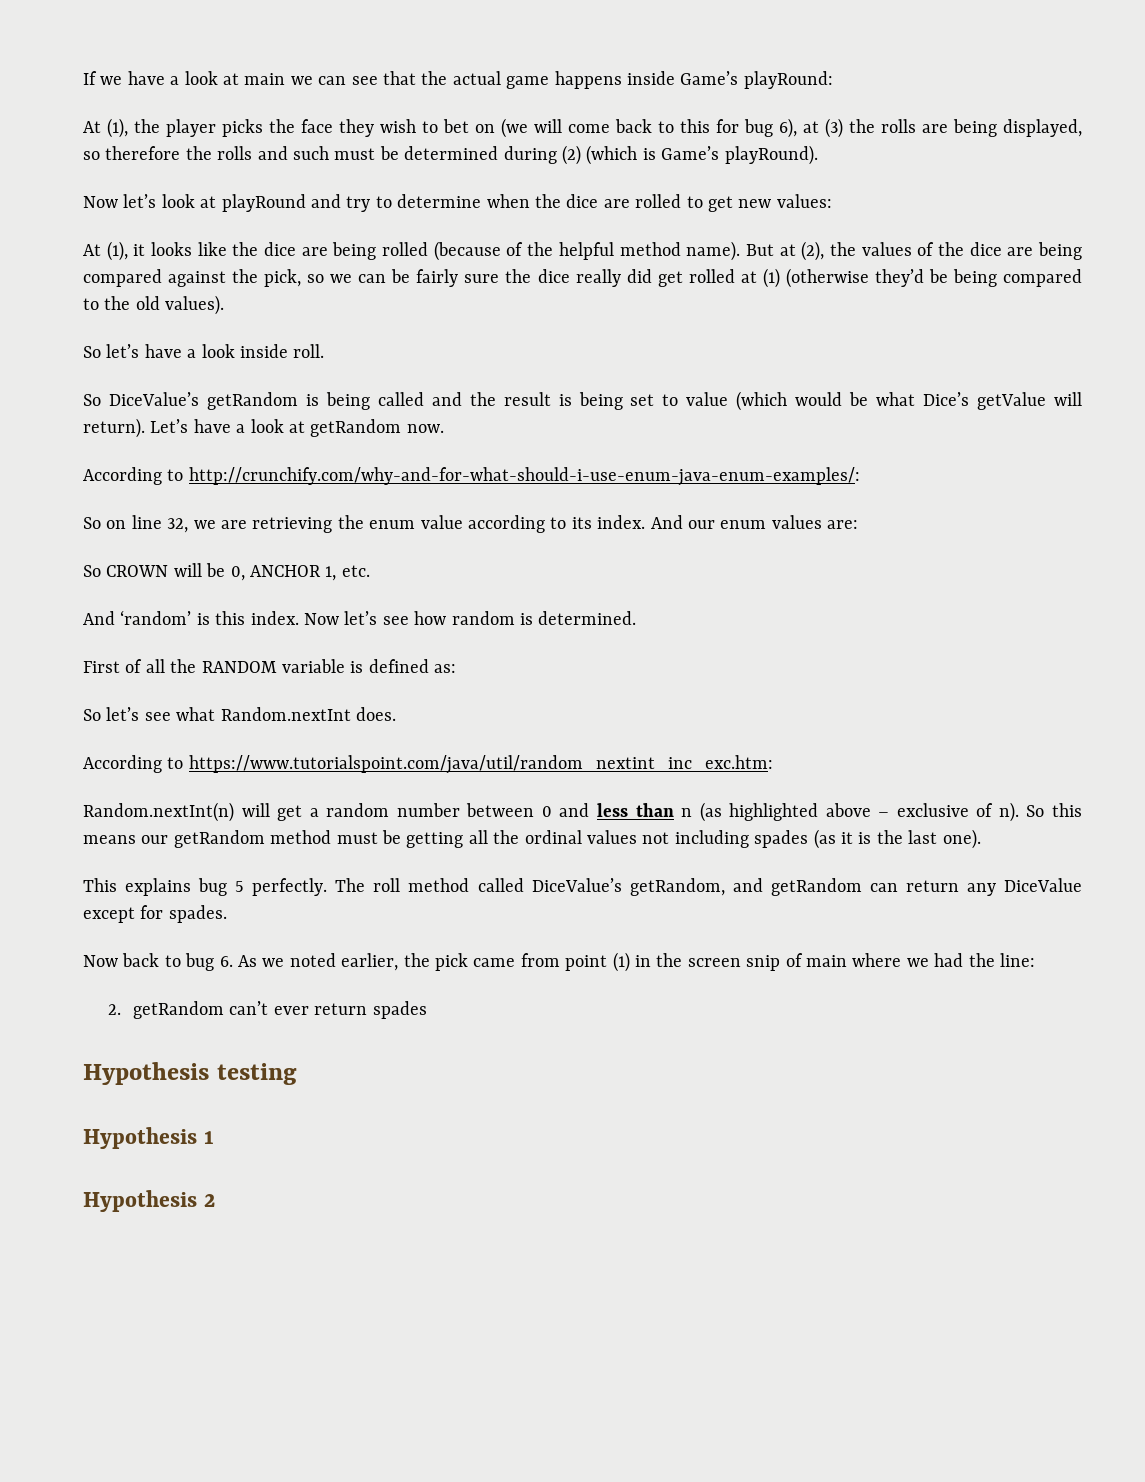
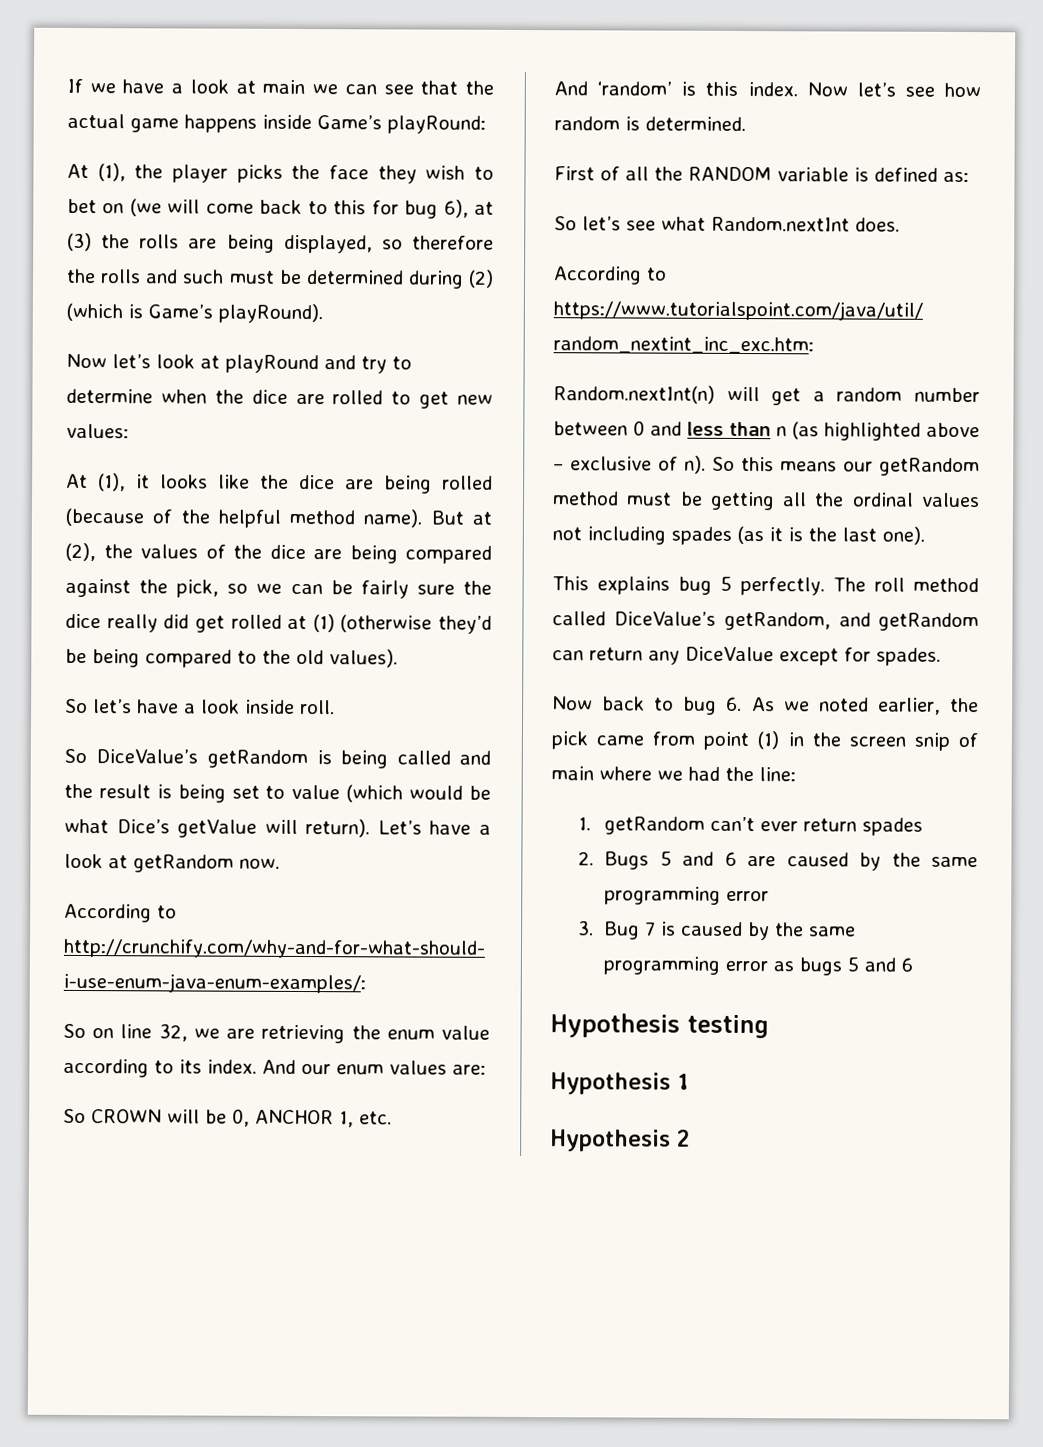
- 2. getRandom can’t ever return spades
+ 1. getRandom can’t ever return spades
+ 2. Bugs 5 and 6 are caused by the same programming error
+ 3. Bug 7 is caused by the same programming error as bugs 5 and 6

